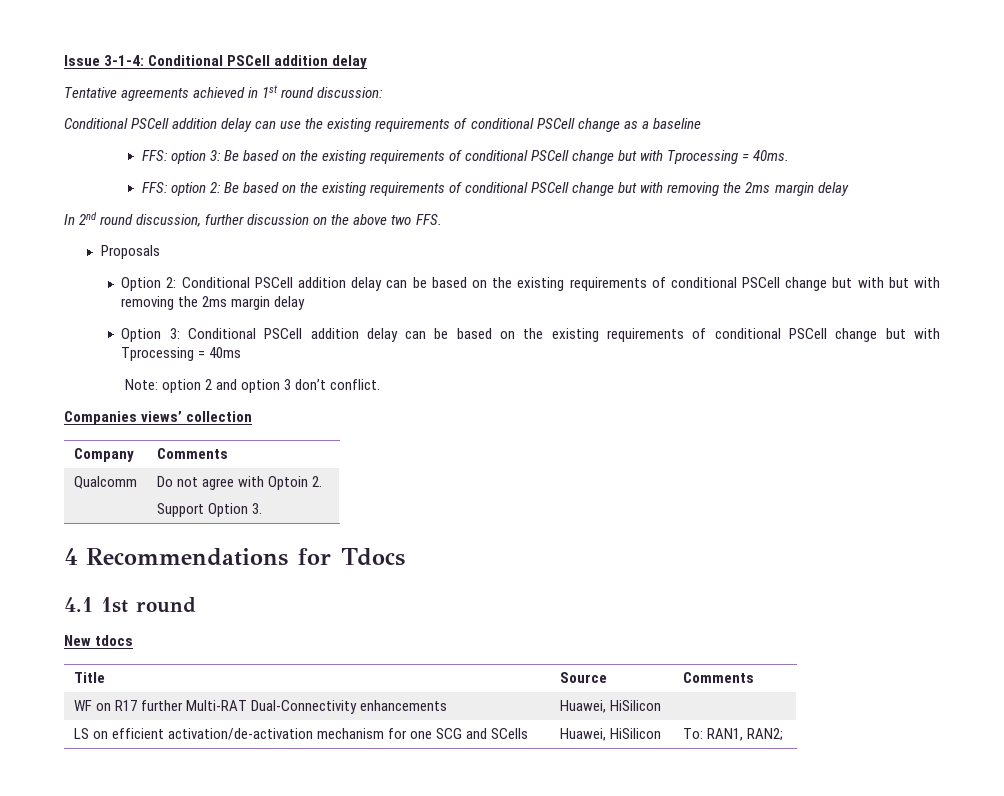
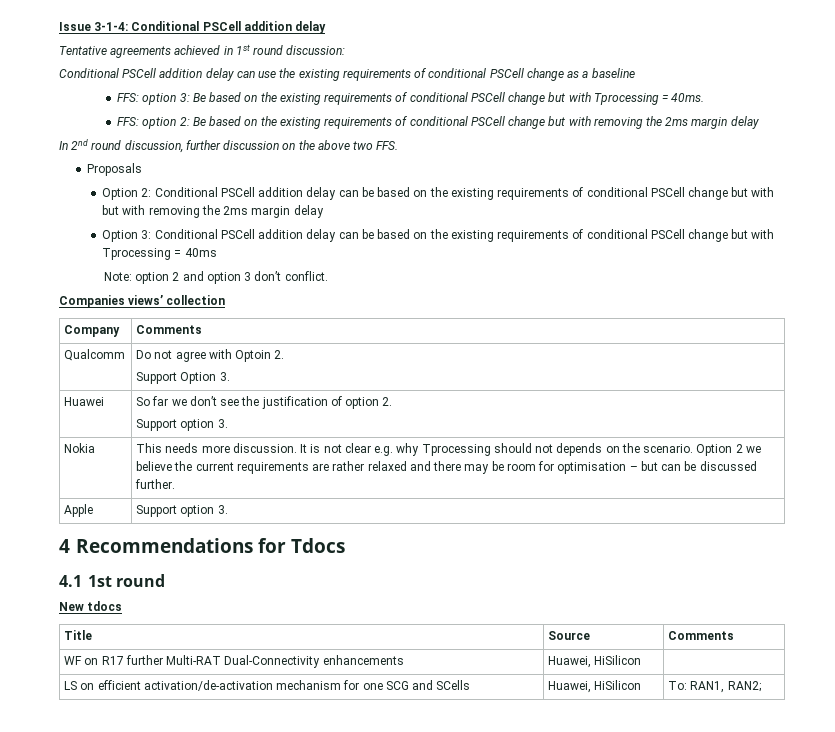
+ Huawei | So far we don’t see the justification of option 2.
+ Support option 3.
+ Nokia | This needs more discussion. It is not clear e.g. why Tprocessing should not depends on the scenario. Option 2 we believe the current requirements are rather relaxed and there may be room for optimisation – but can be discussed further.
+ Apple | Support option 3.

